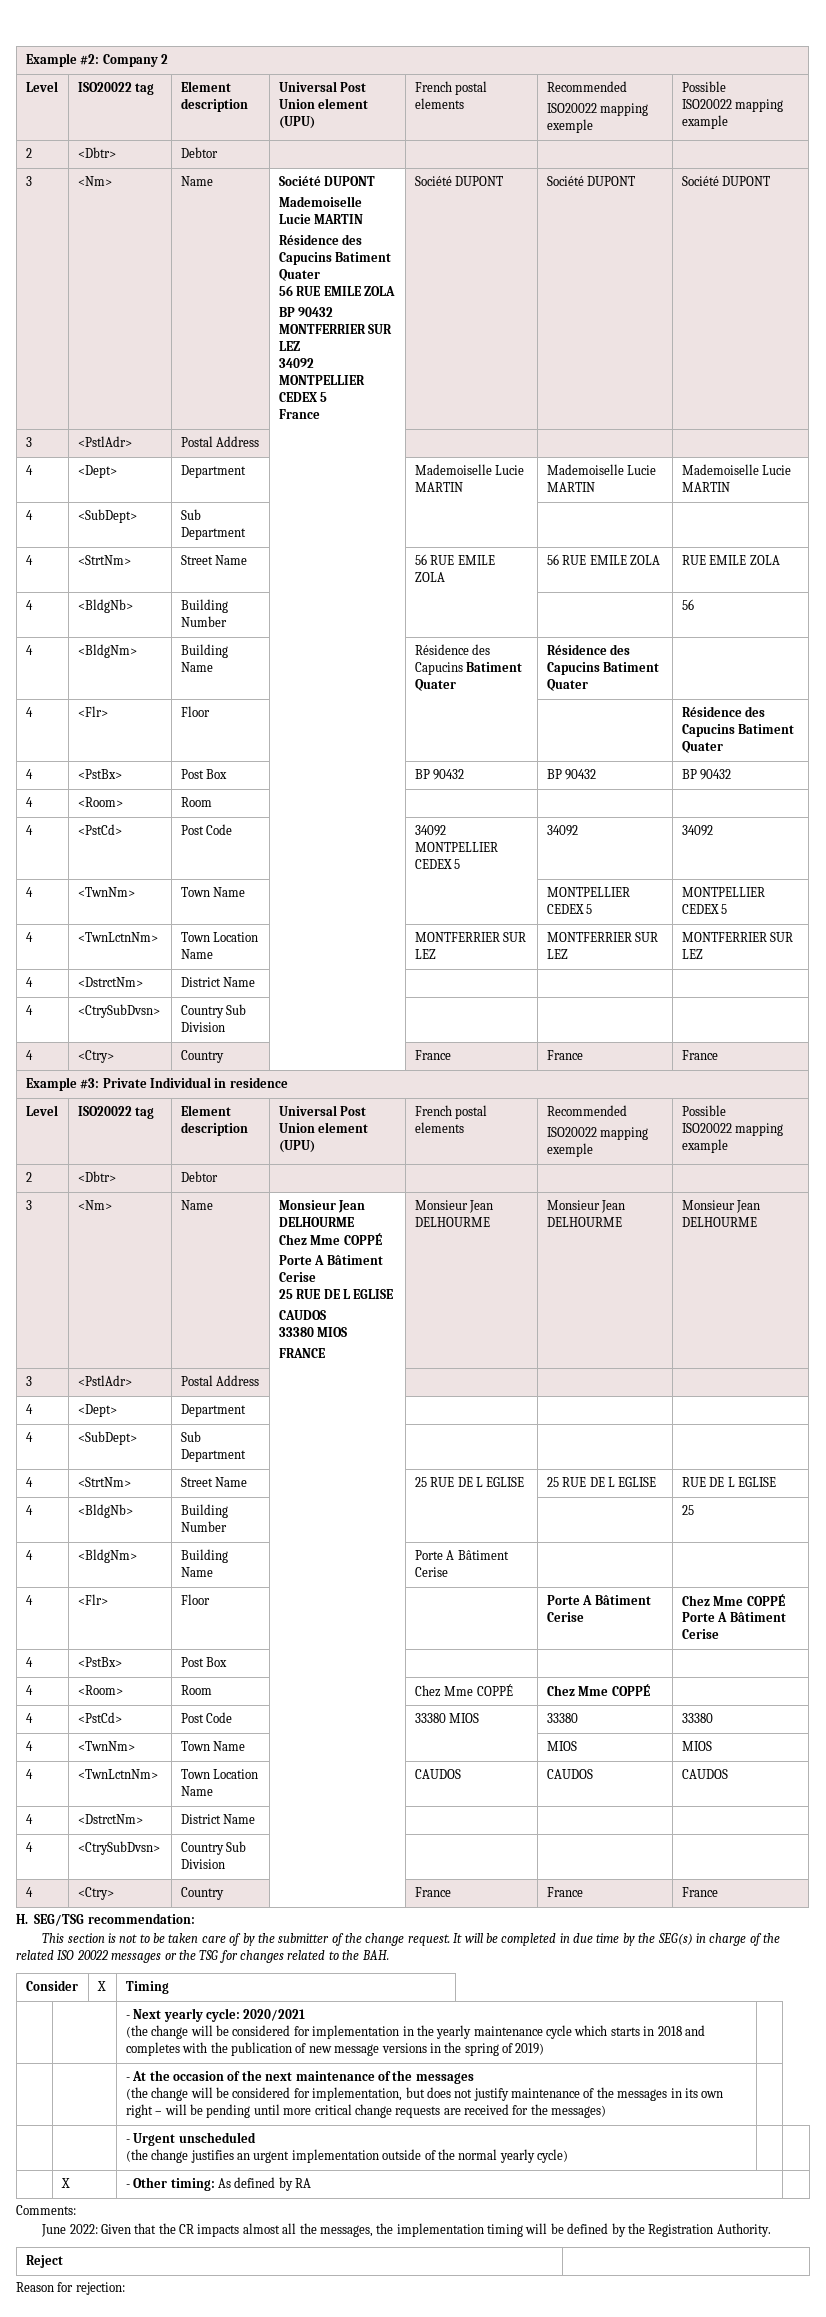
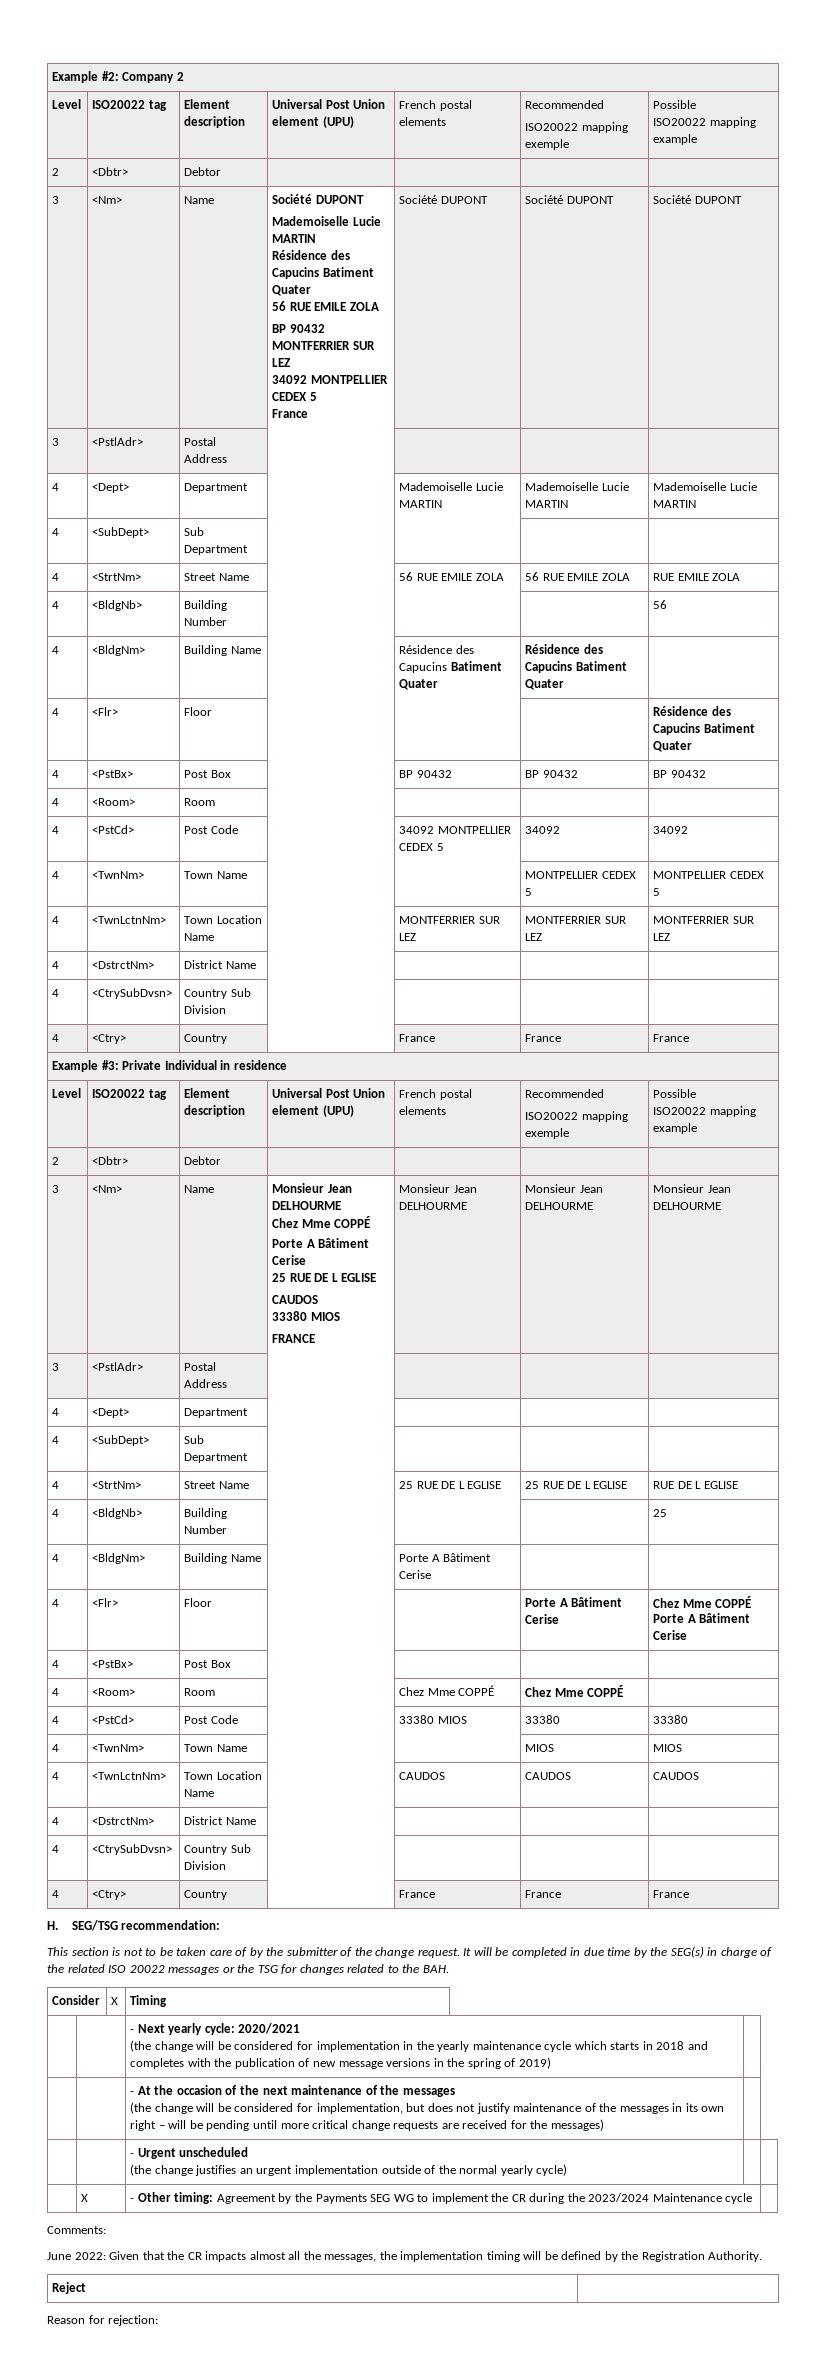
- | X | - Other timing: As defined by RA |
+ | X | - Other timing: Agreement by the Payments SEG WG to implement the CR during the 2023/2024 Maintenance cycle |

